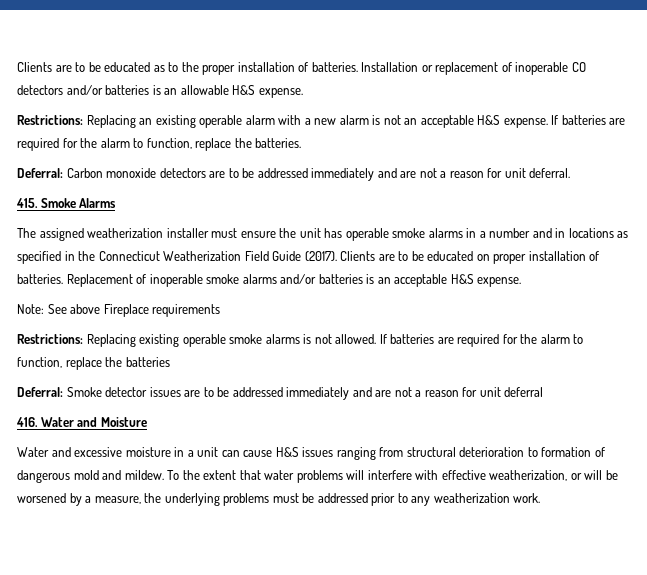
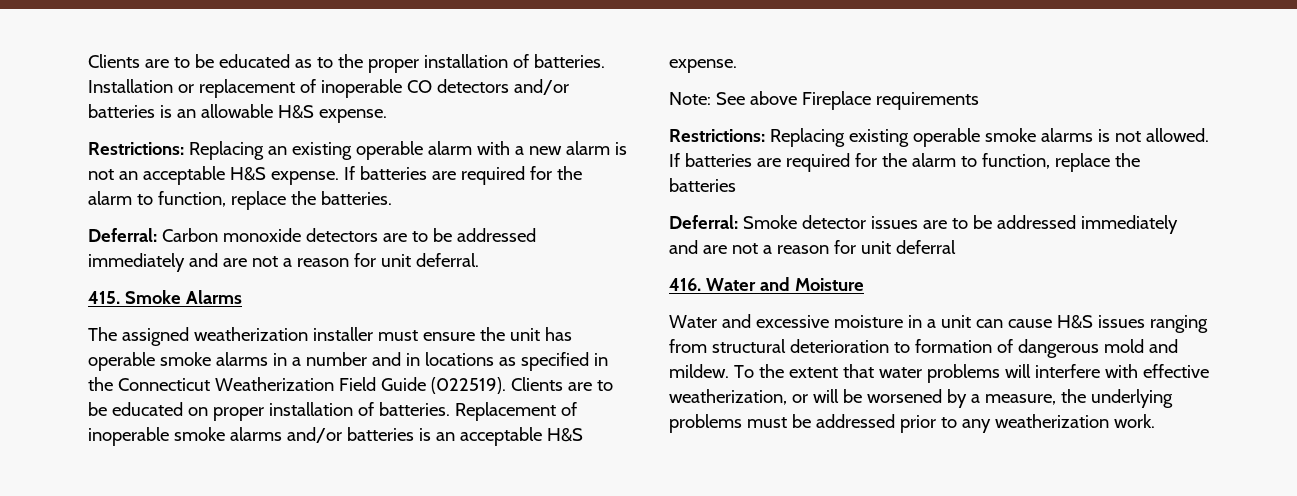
- The assigned weatherization installer must ensure the unit has operable smoke alarms in a number and in locations as specified in the Connecticut Weatherization Field Guide (2017).
+ The assigned weatherization installer must ensure the unit has operable smoke alarms in a number and in locations as specified in the Connecticut Weatherization Field Guide (022519).

